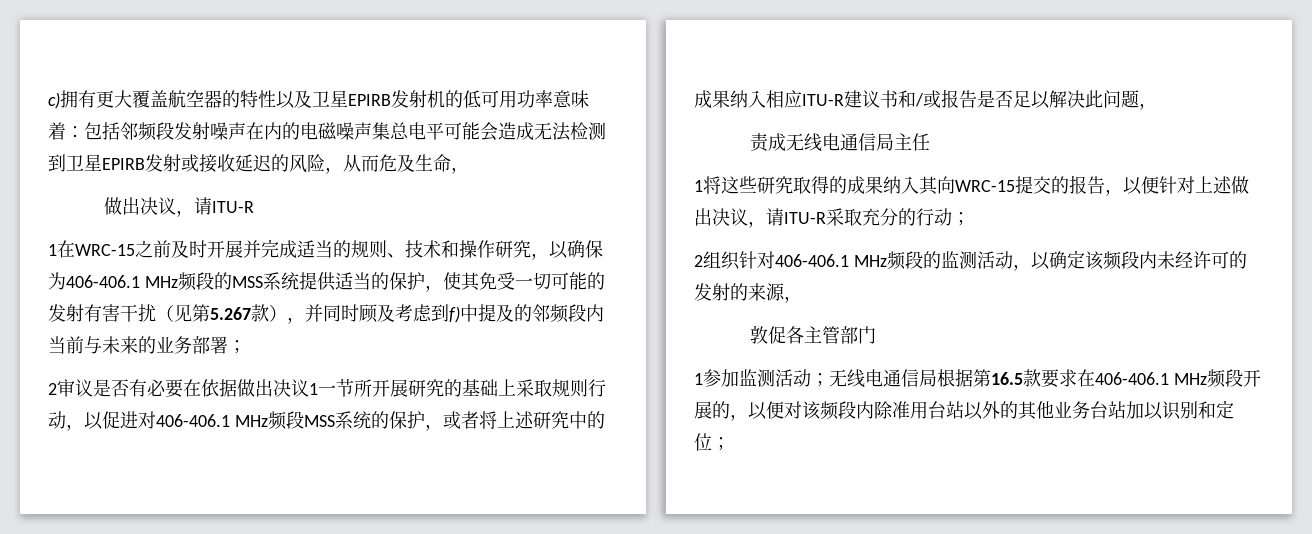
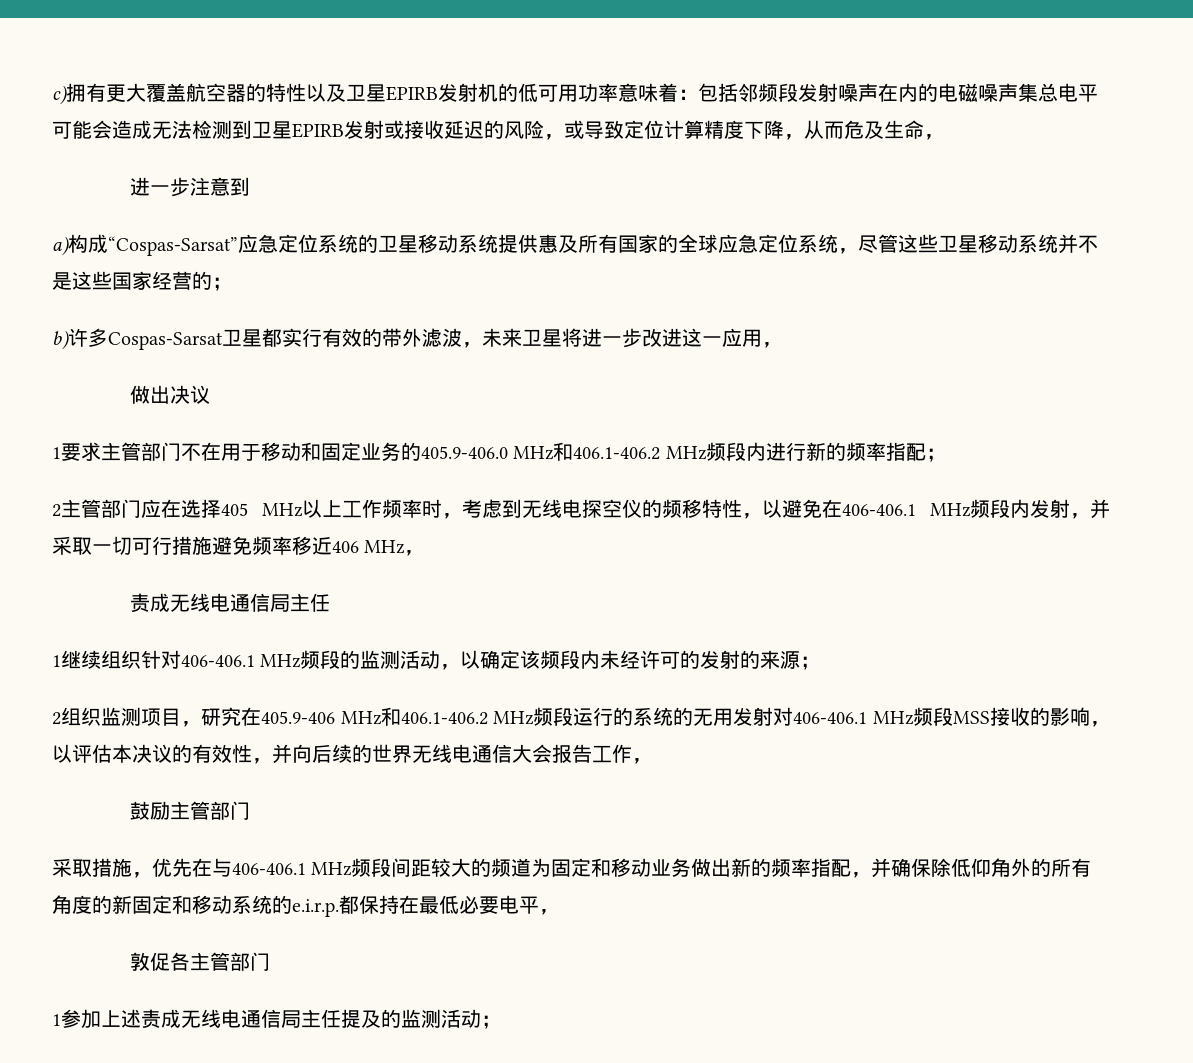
- c)拥有更大覆盖航空器的特性以及卫星EPIRB发射机的低可用功率意味着：包括邻频段发射噪声在内的电磁噪声集总电平可能会造成无法检测到卫星EPIRB发射或接收延迟的风险，从而危及生命，
- 做出决议，请ITU-R
- 1在WRC-15之前及时开展并完成适当的规则、技术和操作研究，以确保为406-406.1 MHz频段的MSS系统提供适当的保护，使其免受一切可能的发射有害干扰（见第5.267款），并同时顾及考虑到f)中提及的邻频段内当前与未来的业务部署；
- 2审议是否有必要在依据做出决议1一节所开展研究的基础上采取规则行动，以促进对406-406.1 MHz频段MSS系统的保护，或者将上述研究中的成果纳入相应ITU-R建议书和/或报告是否足以解决此问题，
+ c)拥有更大覆盖航空器的特性以及卫星EPIRB发射机的低可用功率意味着：包括邻频段发射噪声在内的电磁噪声集总电平可能会造成无法检测到卫星EPIRB发射或接收延迟的风险，或导致定位计算精度下降，从而危及生命，
+ 进一步注意到
+ a)构成“Cospas-Sarsat”应急定位系统的卫星移动系统提供惠及所有国家的全球应急定位系统，尽管这些卫星移动系统并不是这些国家经营的；
+ b)许多Cospas-Sarsat卫星都实行有效的带外滤波，未来卫星将进一步改进这一应用，
+ 做出决议
+ 1要求主管部门不在用于移动和固定业务的405.9-406.0 MHz和406.1-406.2 MHz频段内进行新的频率指配；
+ 2主管部门应在选择405 MHz以上工作频率时，考虑到无线电探空仪的频移特性，以避免在406-406.1 MHz频段内发射，并采取一切可行措施避免频率移近406 MHz，
- 1将这些研究取得的成果纳入其向WRC-15提交的报告，以便针对上述做出决议，请ITU-R采取充分的行动；
- 2组织针对406-406.1 MHz频段的监测活动，以确定该频段内未经许可的发射的来源，
+ 1继续组织针对406-406.1 MHz频段的监测活动，以确定该频段内未经许可的发射的来源；
+ 2组织监测项目，研究在405.9-406 MHz和406.1-406.2 MHz频段运行的系统的无用发射对406-406.1 MHz频段MSS接收的影响，以评估本决议的有效性，并向后续的世界无线电通信大会报告工作，
+ 鼓励主管部门
+ 采取措施，优先在与406-406.1 MHz频段间距较大的频道为固定和移动业务做出新的频率指配，并确保除低仰角外的所有角度的新固定和移动系统的e.i.r.p.都保持在最低必要电平，
- 1参加监测活动；无线电通信局根据第16.5款要求在406-406.1 MHz频段开展的，以便对该频段内除准用台站以外的其他业务台站加以识别和定位；
+ 1参加上述责成无线电通信局主任提及的监测活动；

